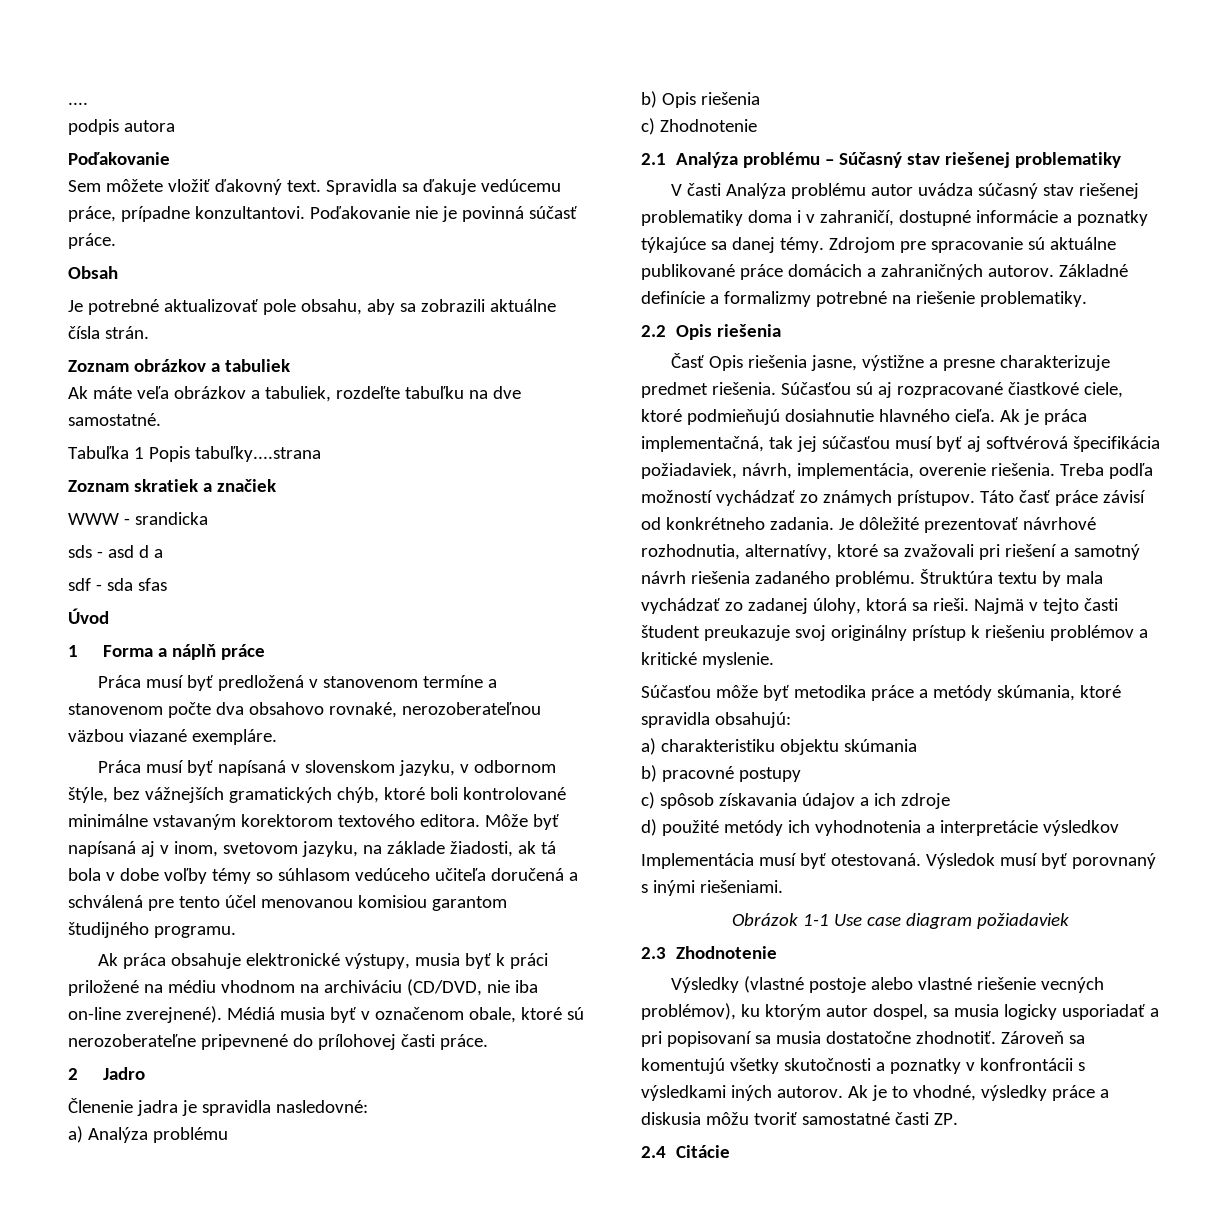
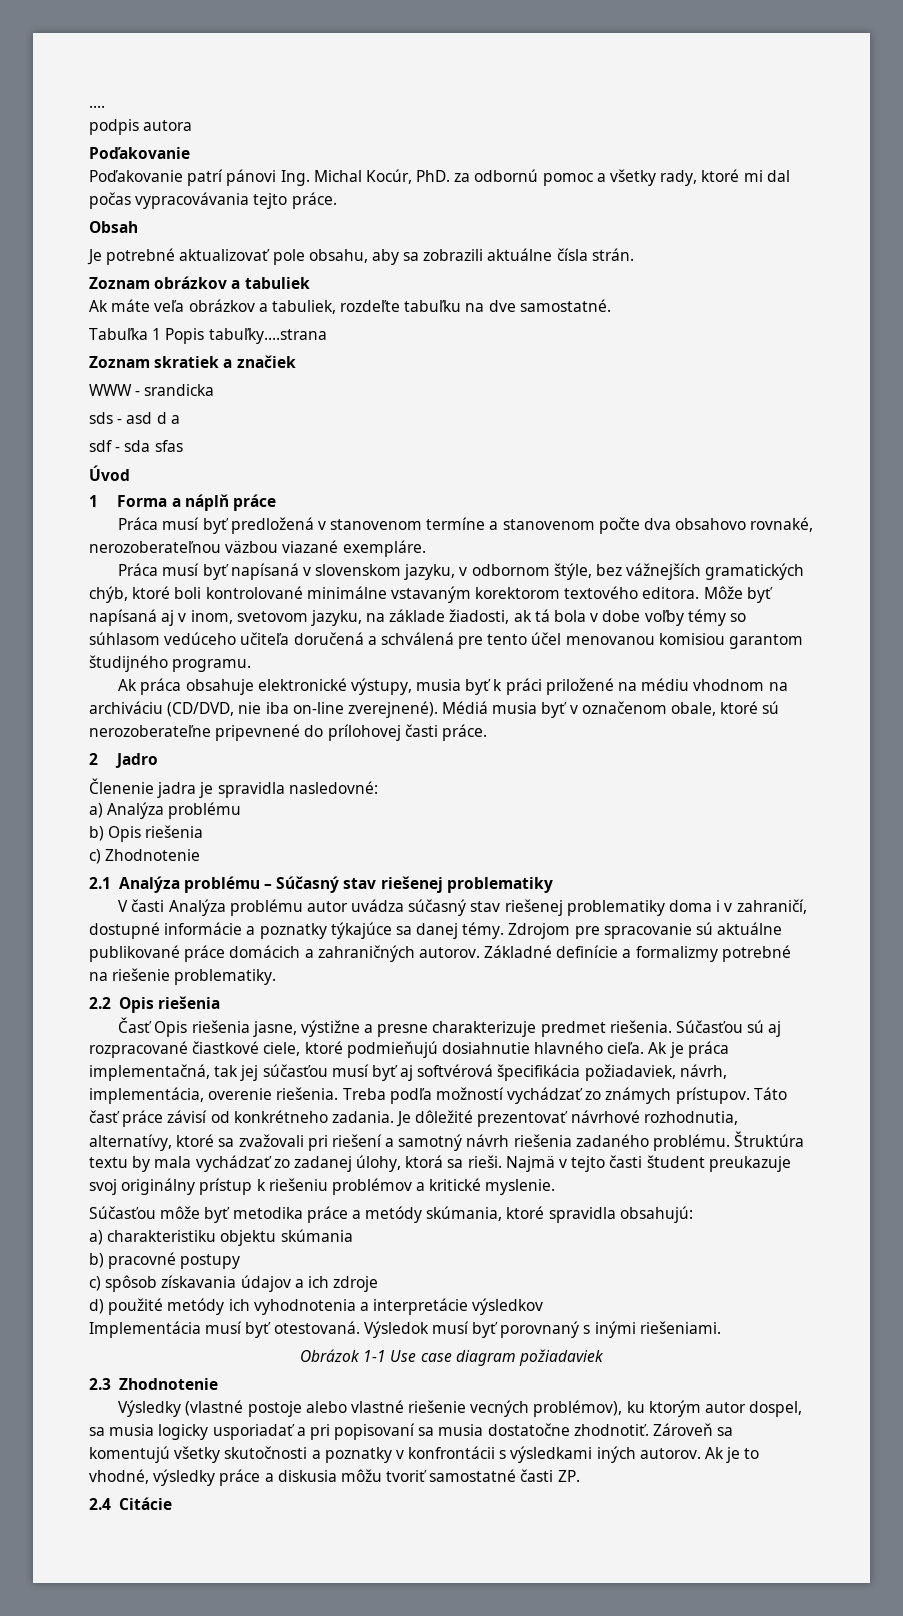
- Sem môžete vložiť ďakovný text. Spravidla sa ďakuje vedúcemu práce, prípadne konzultantovi. Poďakovanie nie je povinná súčasť práce.
+ Poďakovanie patrí pánovi Ing. Michal Kocúr, PhD. za odbornú pomoc a všetky rady, ktoré mi dal počas vypracovávania tejto práce.

